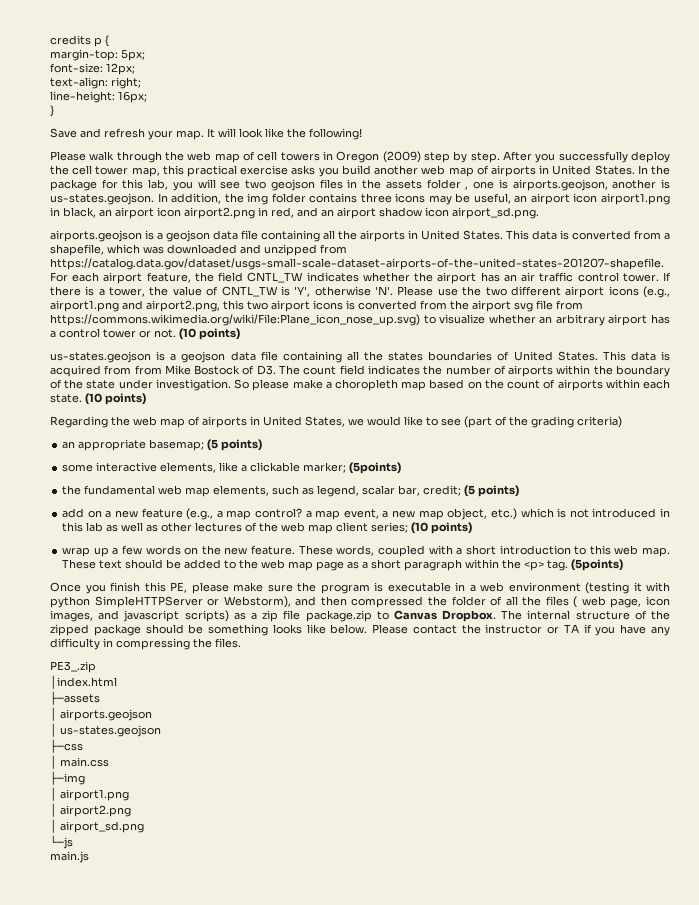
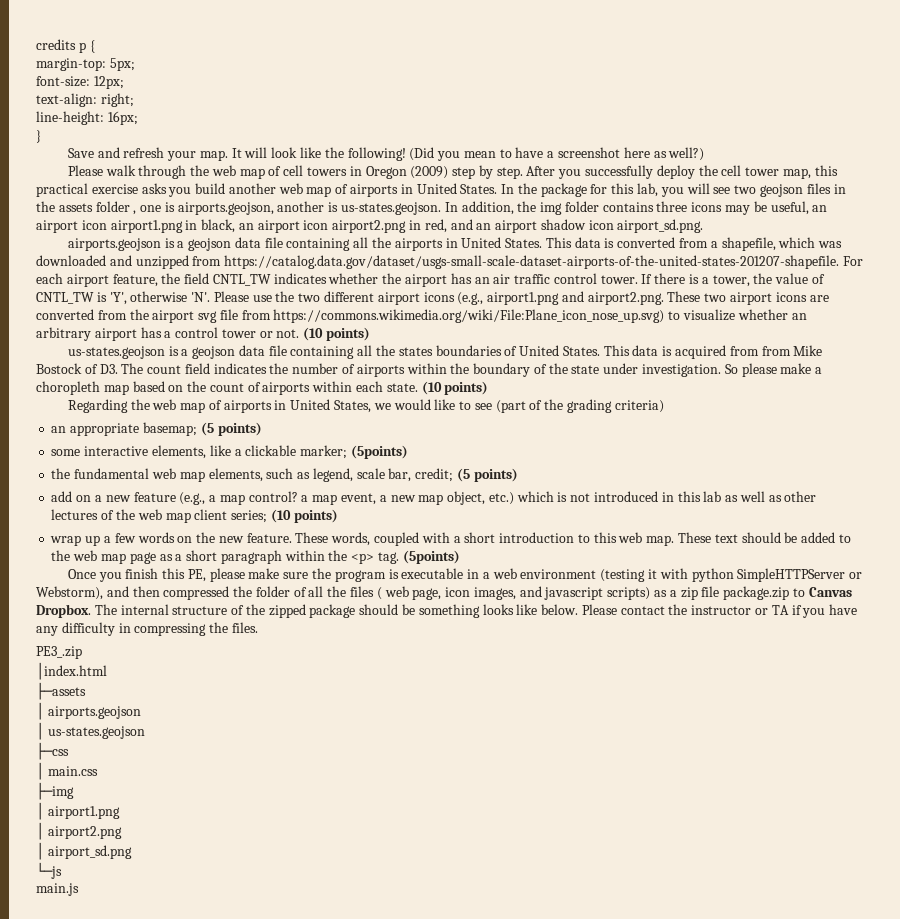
+ (Did you mean to have a screenshot here as well?)
- If there is a tower, the value of CNTL_TW is 'Y', otherwise 'N'. Please use the two different airport icons (e.g., airport1.png and airport2.png, this two airport icons is converted from the airport svg file from https://commons.wikimedia.org/wiki/File:Plane_icon_nose_up.svg) to visualize whether an arbitrary airport has a control tower or not.
+ If there is a tower, the value of CNTL_TW is 'Y', otherwise 'N'. Please use the two different airport icons (e.g., airport1.png and airport2.png. These two airport icons are converted from the airport svg file from https://commons.wikimedia.org/wiki/File:Plane_icon_nose_up.svg) to visualize whether an arbitrary airport has a control tower or not.
- the fundamental web map elements, such as legend, scalar bar, credit; (5 points)
+ the fundamental web map elements, such as legend, scale bar, credit; (5 points)

